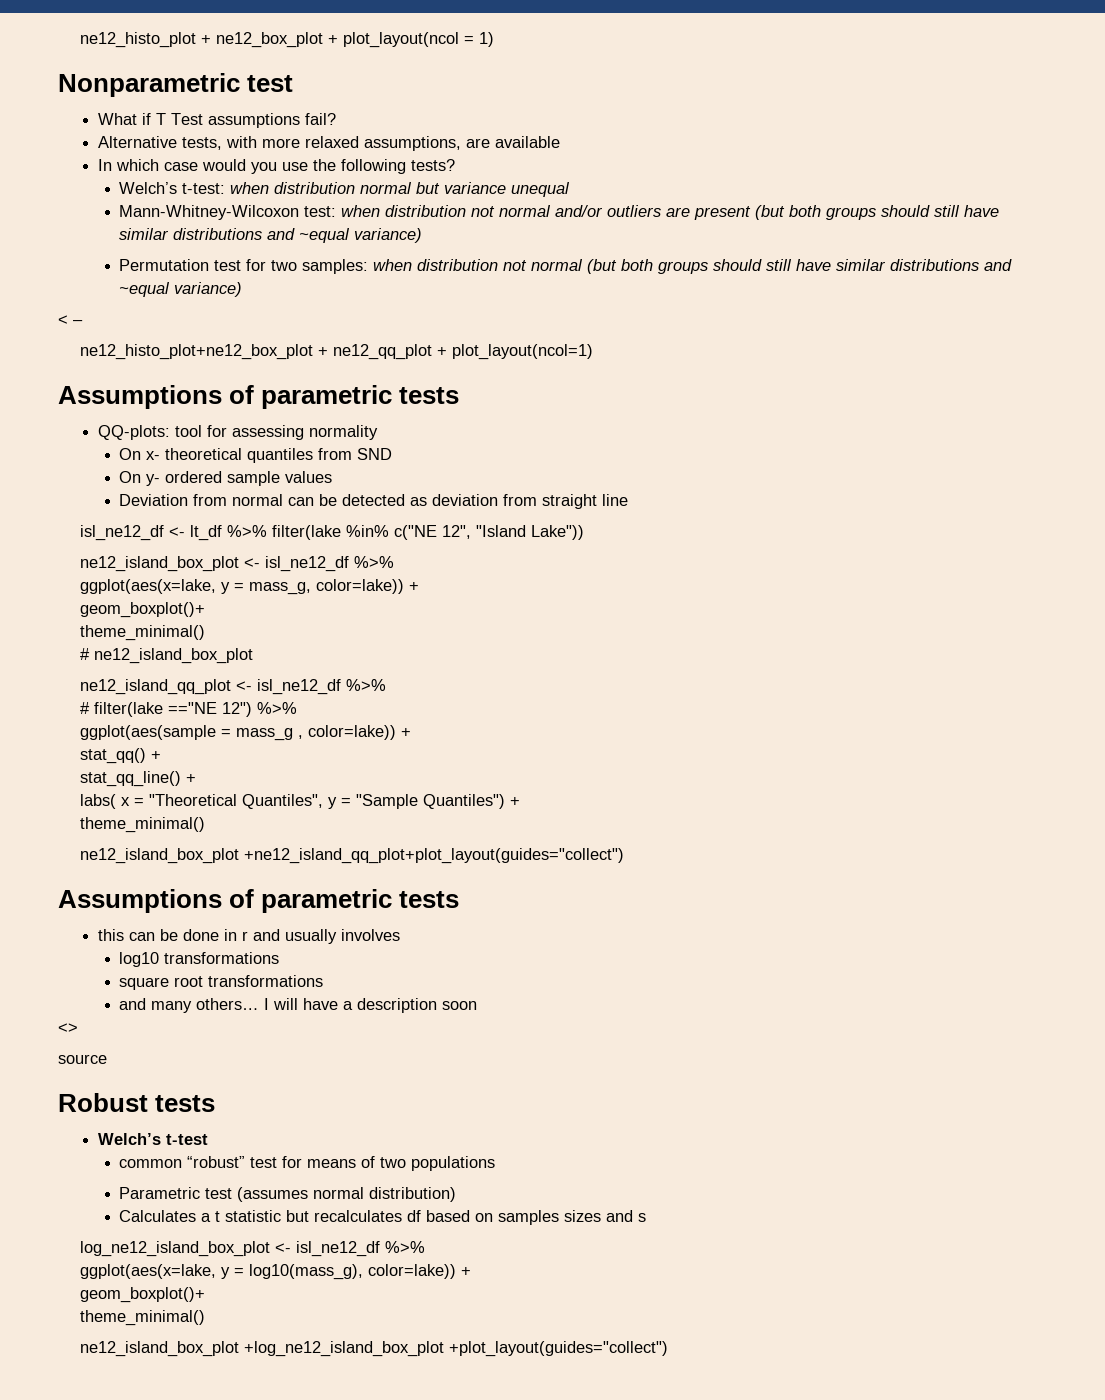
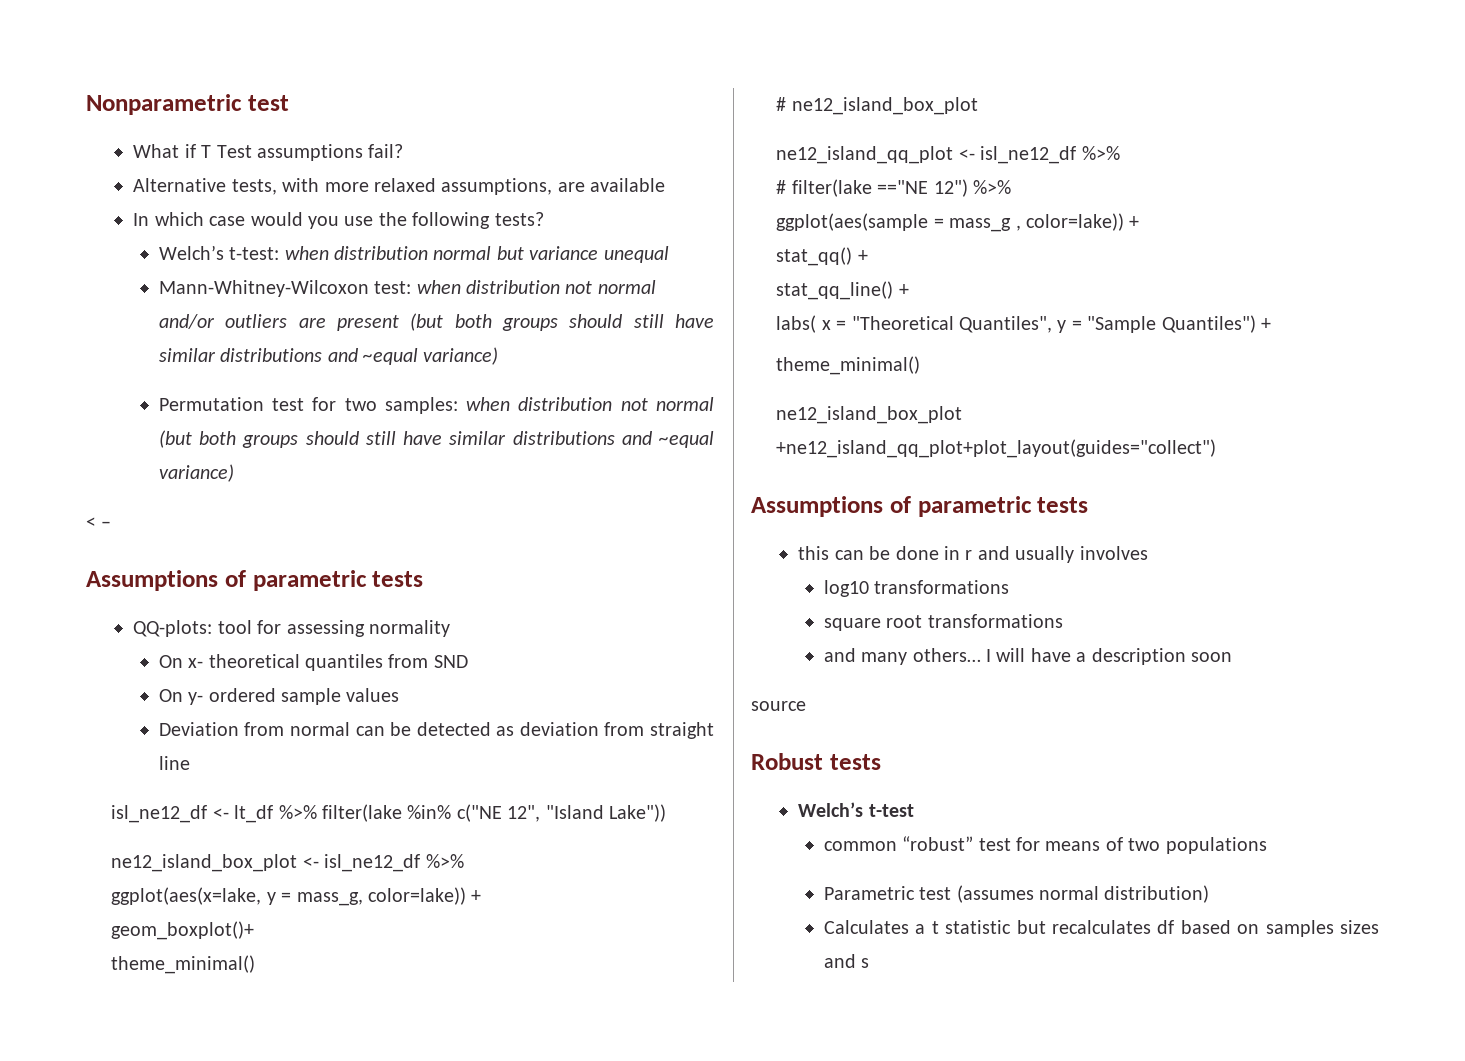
- ne12_histo_plot + ne12_box_plot + plot_layout(ncol = 1)
- ne12_histo_plot+ne12_box_plot + ne12_qq_plot + plot_layout(ncol=1)
- <>
- log_ne12_island_box_plot <- isl_ne12_df %>%
- ggplot(aes(x=lake, y = log10(mass_g), color=lake)) +
- geom_boxplot()+
- theme_minimal()
- ne12_island_box_plot +log_ne12_island_box_plot +plot_layout(guides="collect")

